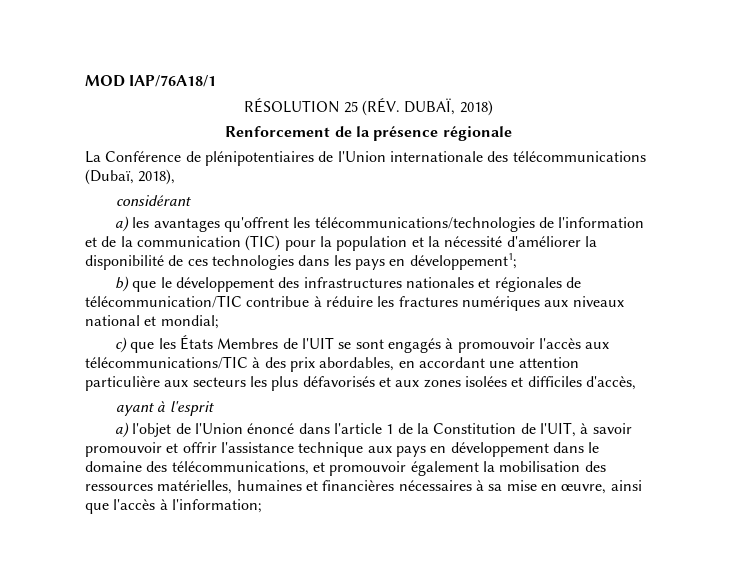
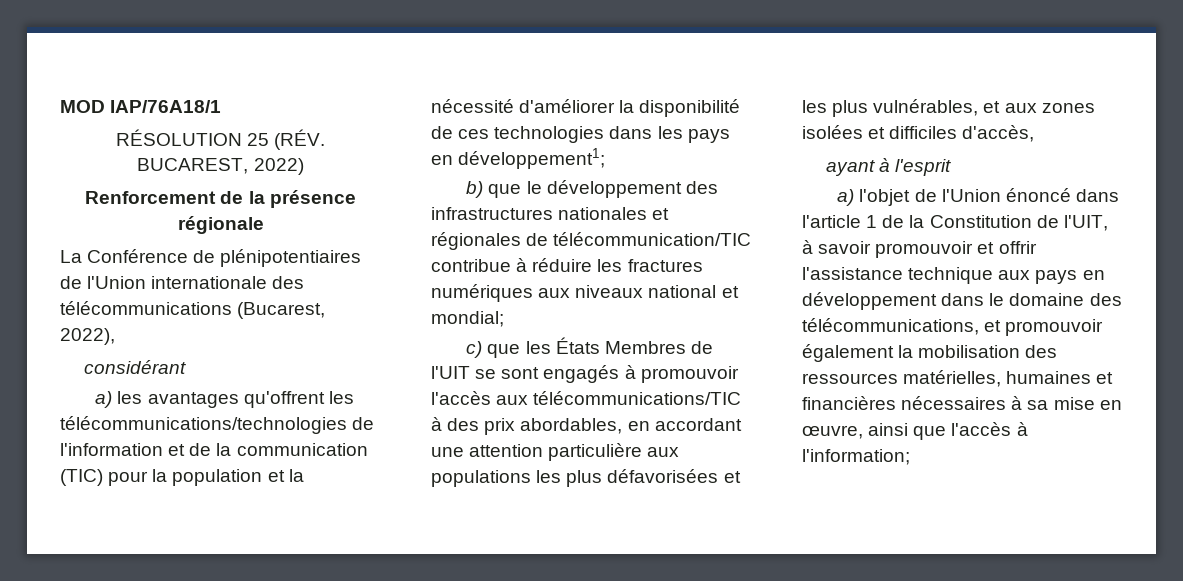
- RÉSOLUTION 25 (RÉV. DUBAÏ, 2018)
+ RÉSOLUTION 25 (RÉV. BUCAREST, 2022)
- La Conférence de plénipotentiaires de l'Union internationale des télécommunications (Dubaï, 2018),
+ La Conférence de plénipotentiaires de l'Union internationale des télécommunications (Bucarest, 2022),
- c) que les États Membres de l'UIT se sont engagés à promouvoir l'accès aux télécommunications/TIC à des prix abordables, en accordant une attention particulière aux secteurs les plus défavorisés et aux zones isolées et difficiles d'accès,
+ c) que les États Membres de l'UIT se sont engagés à promouvoir l'accès aux télécommunications/TIC à des prix abordables, en accordant une attention particulière aux populations les plus défavorisées et les plus vulnérables, et aux zones isolées et difficiles d'accès,

